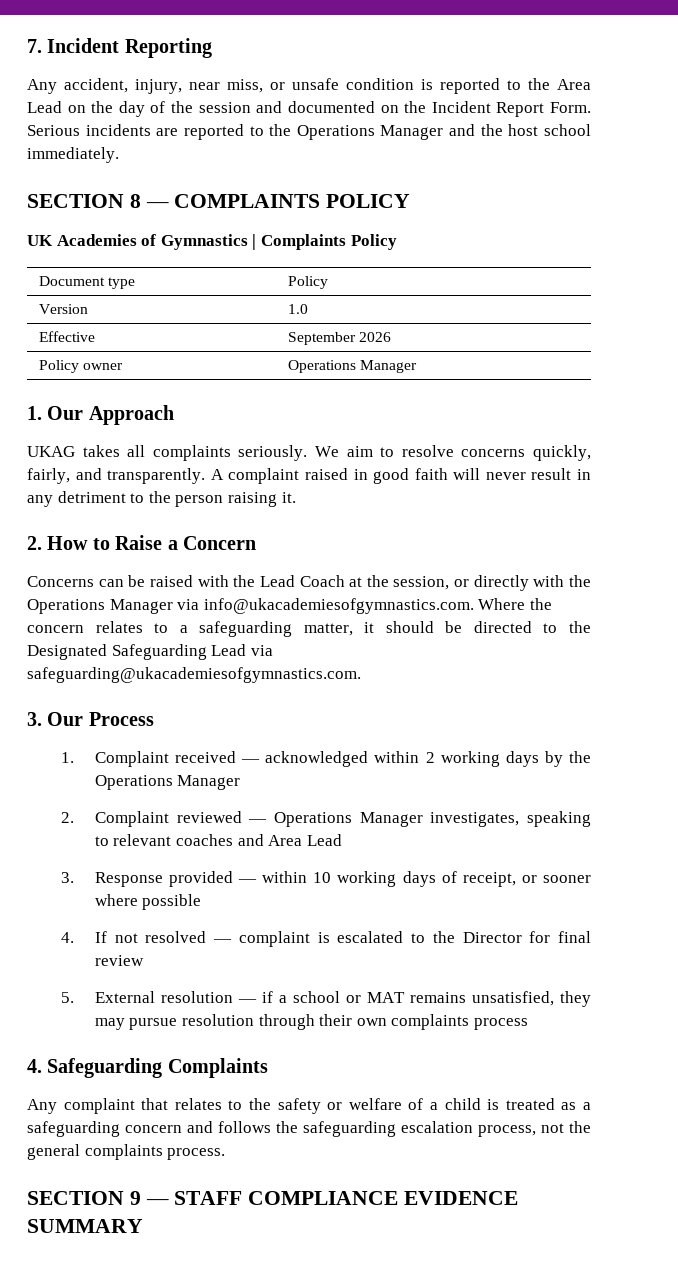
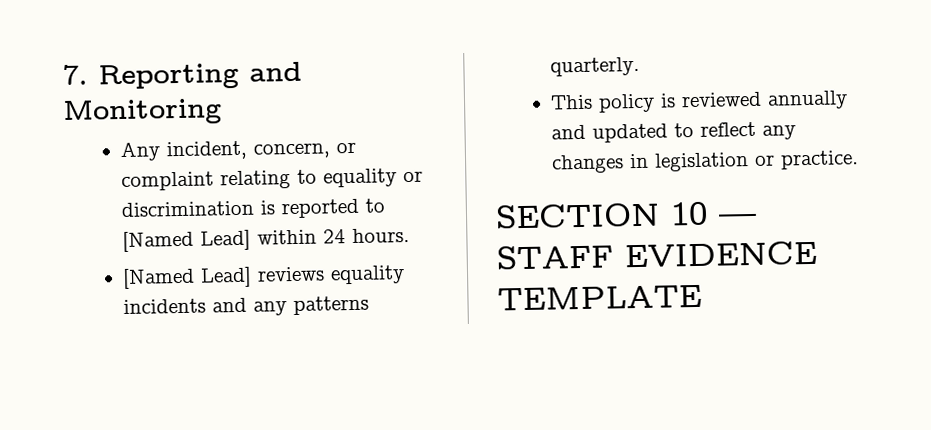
- 7. Incident Reporting
- Any accident, injury, near miss, or unsafe condition is reported to the Area Lead on the day of the session and documented on the Incident Report Form. Serious incidents are reported to the Operations Manager and the host school immediately.
- SECTION 8 — COMPLAINTS POLICY
- UK Academies of Gymnastics | Complaints Policy
- Document type | Policy
- Version | 1.0
- Effective | September 2026
- Policy owner | Operations Manager
- 1. Our Approach
- UKAG takes all complaints seriously. We aim to resolve concerns quickly, fairly, and transparently. A complaint raised in good faith will never result in any detriment to the person raising it.
- 2. How to Raise a Concern
- Concerns can be raised with the Lead Coach at the session, or directly with the Operations Manager via info@ukacademiesofgymnastics.com. Where the concern relates to a safeguarding matter, it should be directed to the Designated Safeguarding Lead via safeguarding@ukacademiesofgymnastics.com.
- 3. Our Process
- 1. Complaint received — acknowledged within 2 working days by the Operations Manager
- 2. Complaint reviewed — Operations Manager investigates, speaking to relevant coaches and Area Lead
- 3. Response provided — within 10 working days of receipt, or sooner where possible
- 4. If not resolved — complaint is escalated to the Director for final review
- 5. External resolution — if a school or MAT remains unsatisfied, they may pursue resolution through their own complaints process
- 4. Safeguarding Complaints
- Any complaint that relates to the safety or welfare of a child is treated as a safeguarding concern and follows the safeguarding escalation process, not the general complaints process.
- SECTION 9 — STAFF COMPLIANCE EVIDENCE SUMMARY
+ 7. Reporting and Monitoring
+ Any incident, concern, or complaint relating to equality or discrimination is reported to [Named Lead] within 24 hours.
+ [Named Lead] reviews equality incidents and any patterns quarterly.
+ This policy is reviewed annually and updated to reflect any changes in legislation or practice.
+ SECTION 10 — STAFF EVIDENCE TEMPLATE

